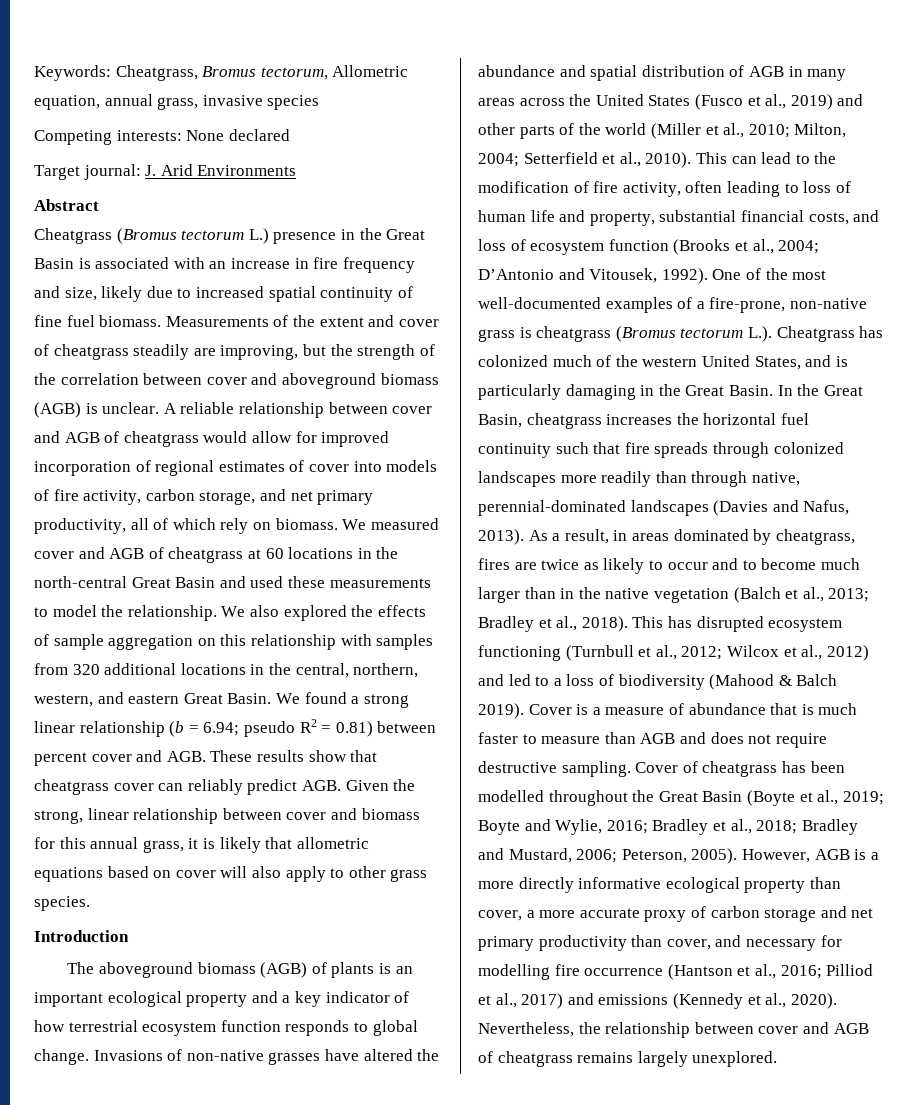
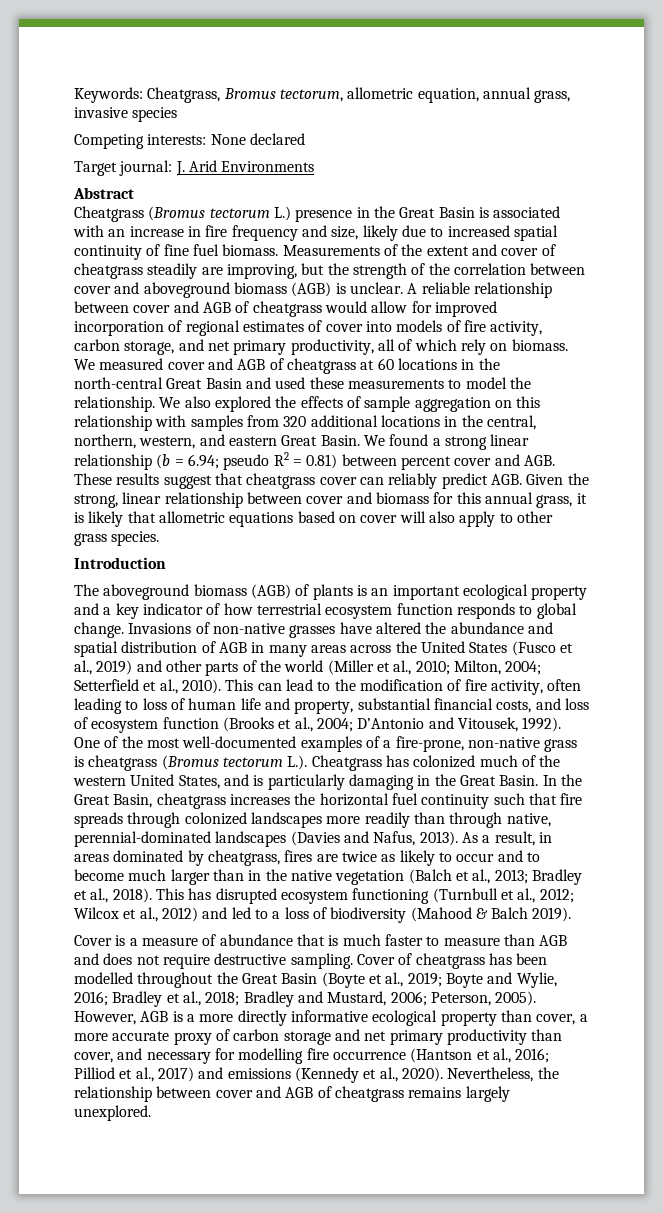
- Keywords: Cheatgrass, Bromus tectorum, Allometric equation, annual grass, invasive species
+ Keywords: Cheatgrass, Bromus tectorum, allometric equation, annual grass, invasive species
- We found a strong linear relationship (b = 6.94; pseudo R2 = 0.81) between percent cover and AGB. These results show that cheatgrass cover can reliably predict AGB. Given the strong, linear relationship between cover and biomass for this annual grass, it is likely that allometric equations based on cover will also apply to other grass species.
+ We found a strong linear relationship (b = 6.94; pseudo R2 = 0.81) between percent cover and AGB. These results suggest that cheatgrass cover can reliably predict AGB. Given the strong, linear relationship between cover and biomass for this annual grass, it is likely that allometric equations based on cover will also apply to other grass species.
- This has disrupted ecosystem functioning (Turnbull et al., 2012; Wilcox et al., 2012) and led to a loss of biodiversity (Mahood & Balch 2019). Cover is a measure of abundance that is much faster to measure than AGB and does not require destructive sampling.
+ This has disrupted ecosystem functioning (Turnbull et al., 2012; Wilcox et al., 2012) and led to a loss of biodiversity (Mahood & Balch 2019).
+ Cover is a measure of abundance that is much faster to measure than AGB and does not require destructive sampling.

